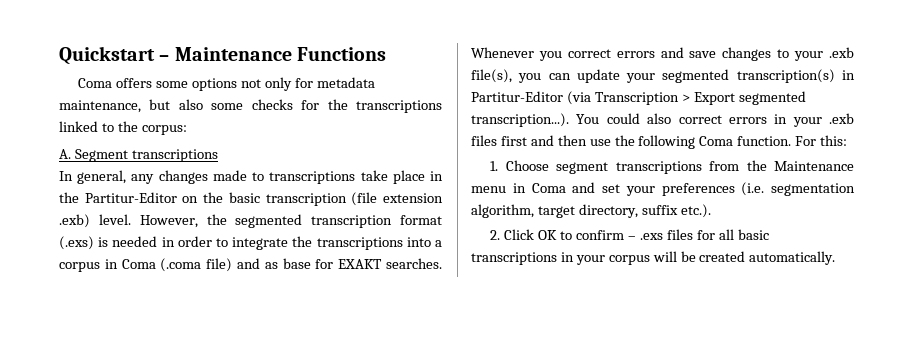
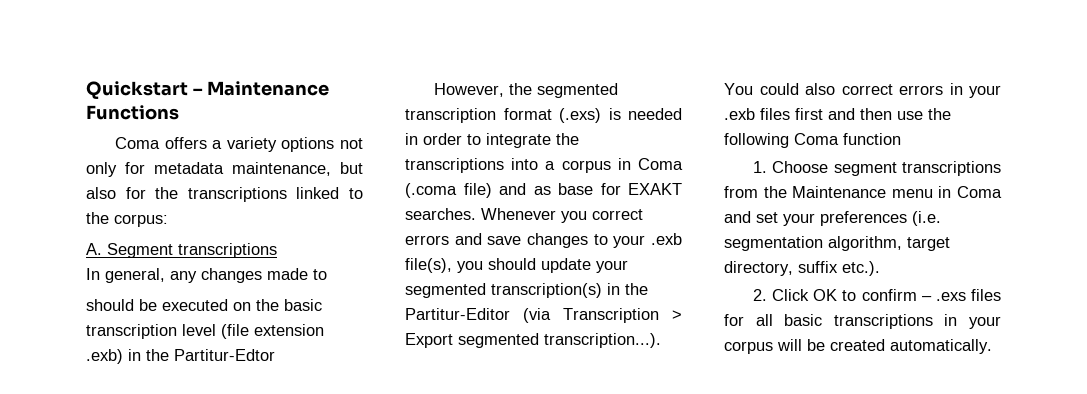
- Coma offers some options not only for metadata maintenance, but also some checks for the transcriptions linked to the corpus:
+ Coma offers a variety options not only for metadata maintenance, but also for the transcriptions linked to the corpus:
- In general, any changes made to transcriptions take place in the Partitur-Editor on the basic transcription (file extension .exb) level. However, the segmented transcription format (.exs) is needed in order to integrate the transcriptions into a corpus in Coma (.coma file) and as base for EXAKT searches.
+ In general, any changes made to
+ should be executed on the basic transcription level (file extension .exb) in the Partitur-Edtor
+ However, the segmented transcription format (.exs) is needed in order to integrate the transcriptions into a corpus in Coma (.coma file) and as base for EXAKT searches.
- Whenever you correct errors and save changes to your .exb file(s), you can update your segmented transcription(s) in Partitur-Editor (via Transcription > Export segmented transcription...). You could also correct errors in your .exb files first and then use the following Coma function. For this:
+ Whenever you correct errors and save changes to your .exb file(s), you should update your segmented transcription(s) in the Partitur-Editor (via Transcription > Export segmented transcription...). You could also correct errors in your .exb files first and then use the following Coma function

